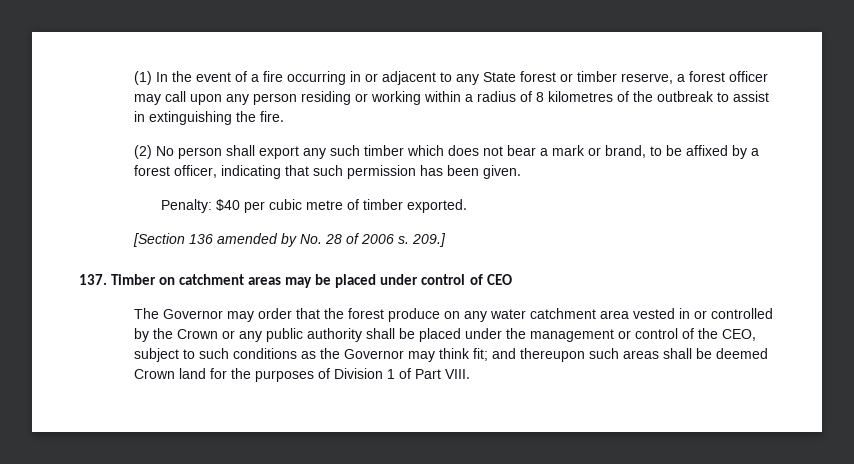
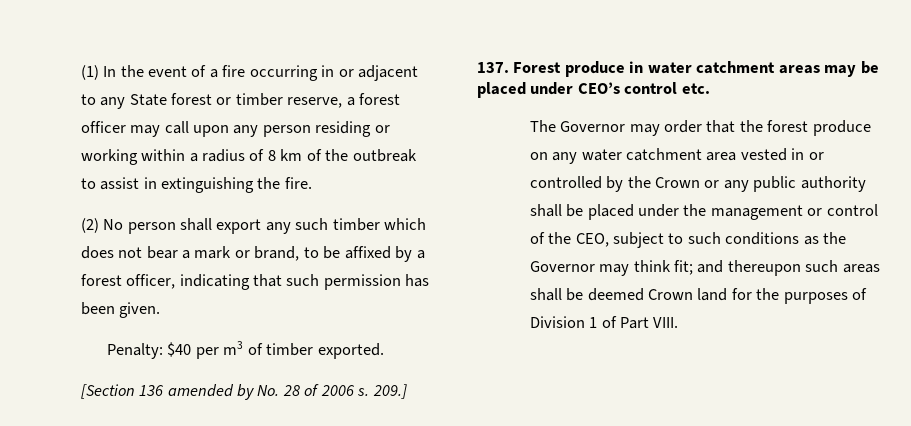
- (1) In the event of a fire occurring in or adjacent to any State forest or timber reserve, a forest officer may call upon any person residing or working within a radius of 8 kilometres of the outbreak to assist in extinguishing the fire.
+ (1) In the event of a fire occurring in or adjacent to any State forest or timber reserve, a forest officer may call upon any person residing or working within a radius of 8 km of the outbreak to assist in extinguishing the fire.
- Penalty: $40 per cubic metre of timber exported.
+ Penalty: $40 per m3 of timber exported.
- 137. Timber on catchment areas may be placed under control of CEO
+ 137. Forest produce in water catchment areas may be placed under CEO’s control etc.

